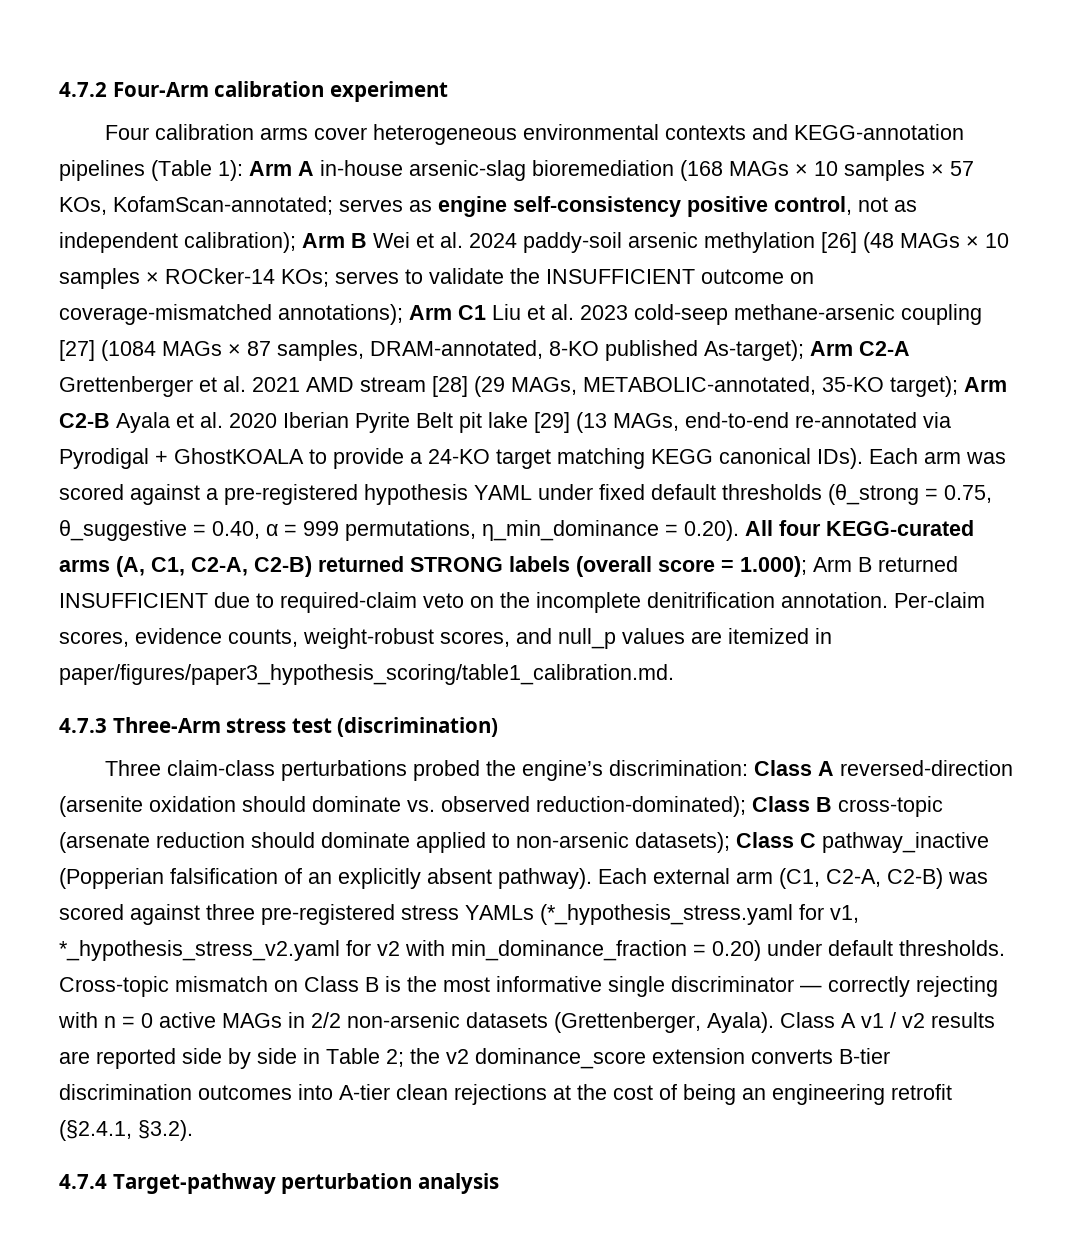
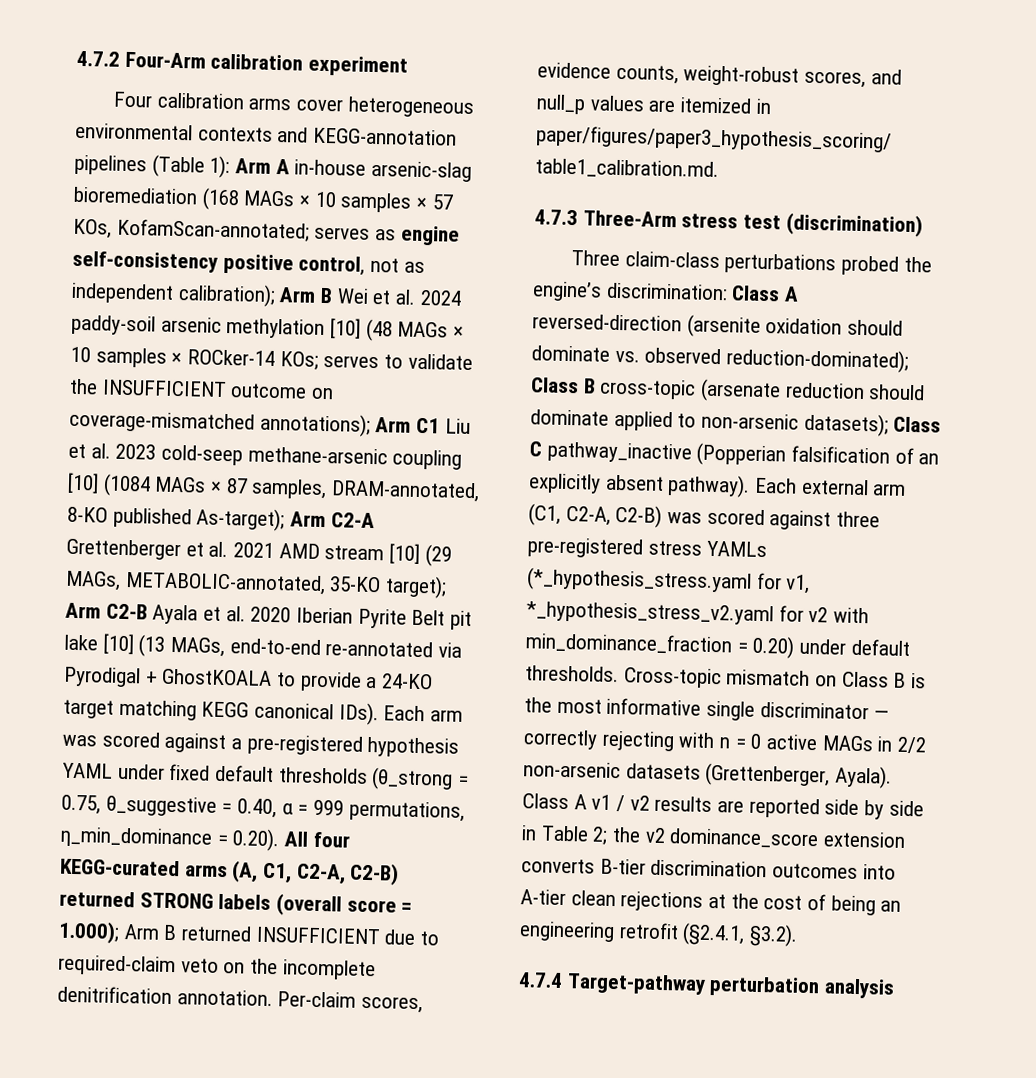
- Arm B Wei et al. 2024 paddy-soil arsenic methylation [26] (48 MAGs × 10 samples × ROCker-14 KOs;
+ Arm B Wei et al. 2024 paddy-soil arsenic methylation [10] (48 MAGs × 10 samples × ROCker-14 KOs;
- Arm C1 Liu et al. 2023 cold-seep methane-arsenic coupling [27] (1084 MAGs × 87 samples, DRAM-annotated, 8-KO published As-target);
+ Arm C1 Liu et al. 2023 cold-seep methane-arsenic coupling [10] (1084 MAGs × 87 samples, DRAM-annotated, 8-KO published As-target);
- Arm C2-A Grettenberger et al. 2021 AMD stream [28] (29 MAGs, METABOLIC-annotated, 35-KO target);
+ Arm C2-A Grettenberger et al. 2021 AMD stream [10] (29 MAGs, METABOLIC-annotated, 35-KO target);
- Arm C2-B Ayala et al. 2020 Iberian Pyrite Belt pit lake [29] (13 MAGs, end-to-end re-annotated via Pyrodigal + GhostKOALA to provide a 24-KO target matching KEGG canonical IDs).
+ Arm C2-B Ayala et al. 2020 Iberian Pyrite Belt pit lake [10] (13 MAGs, end-to-end re-annotated via Pyrodigal + GhostKOALA to provide a 24-KO target matching KEGG canonical IDs).

